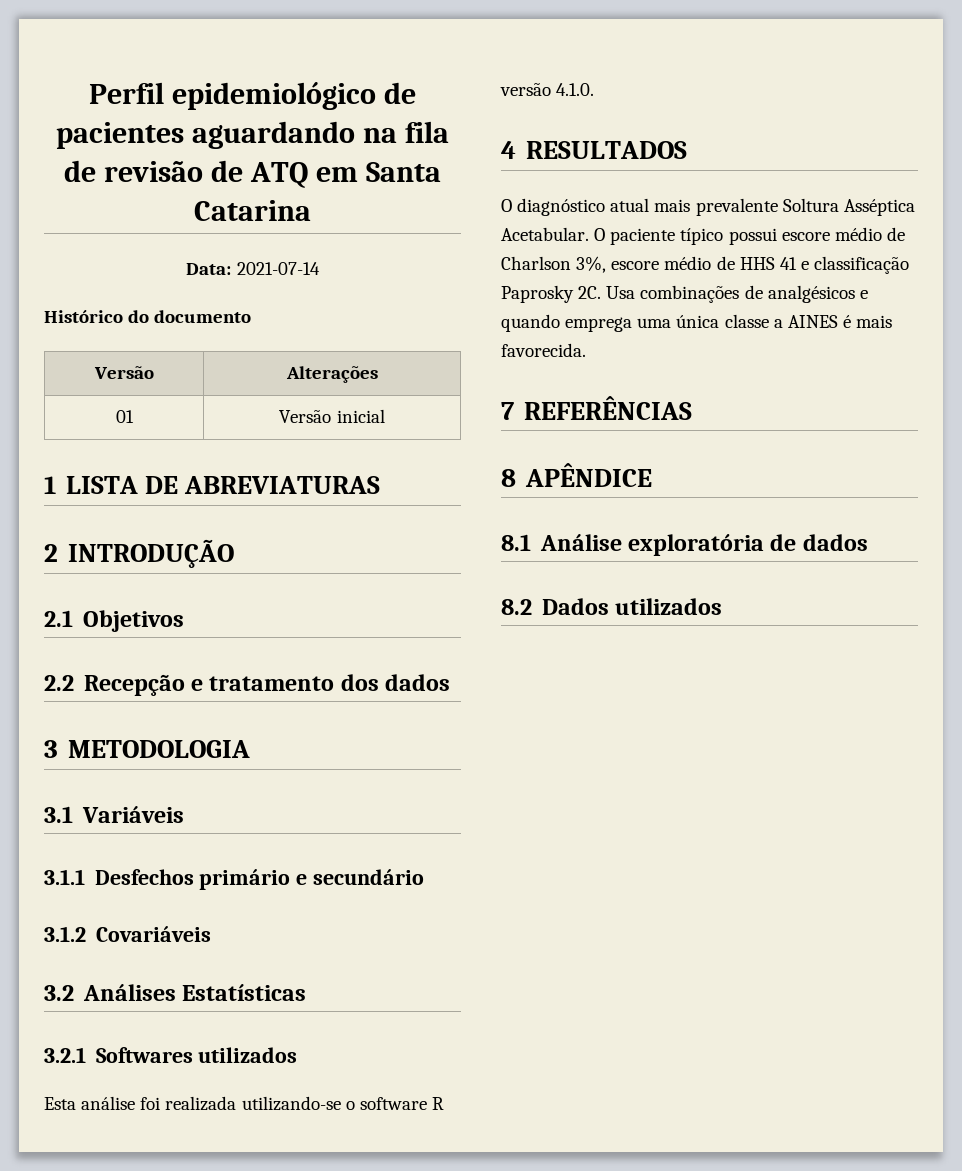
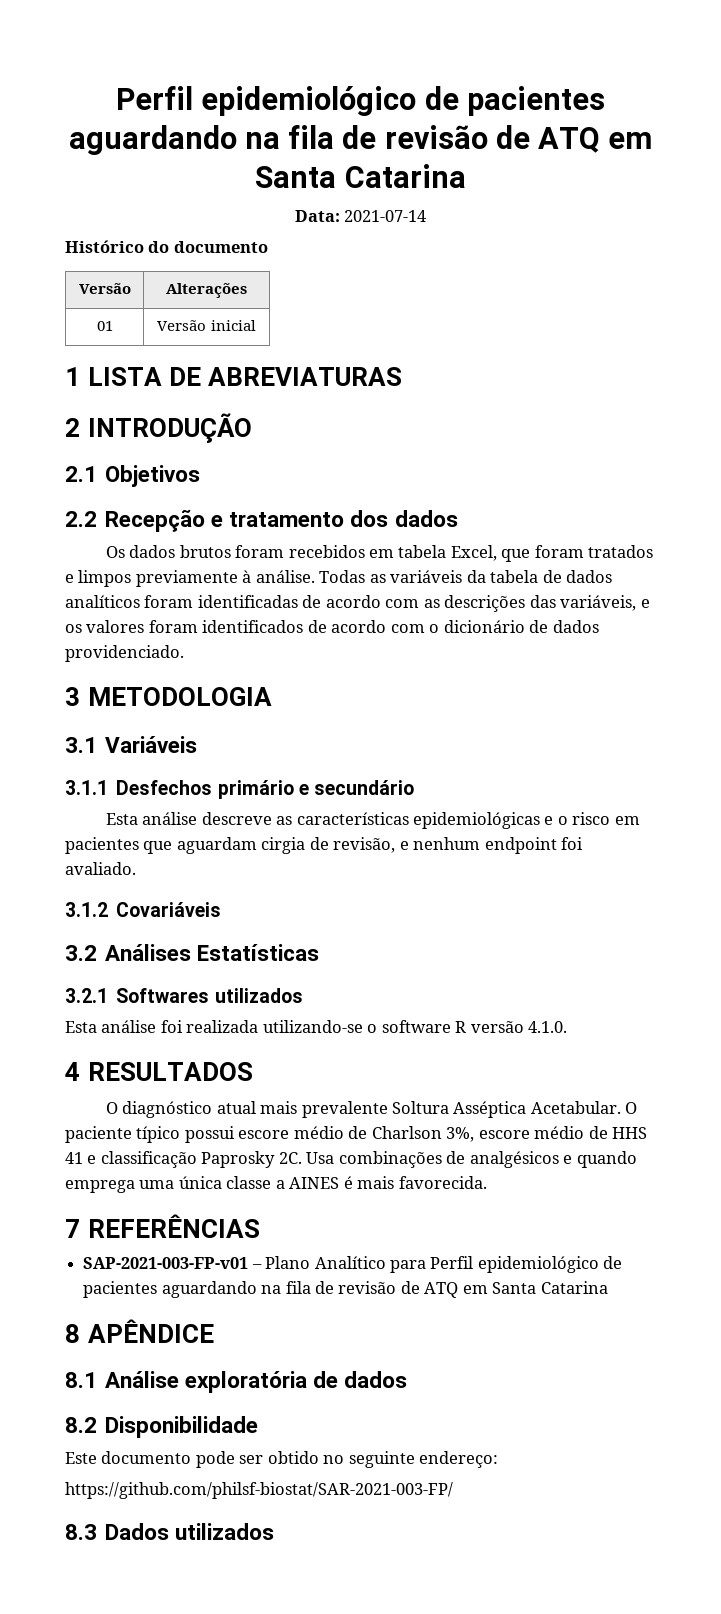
+ Os dados brutos foram recebidos em tabela Excel, que foram tratados e limpos previamente à análise. Todas as variáveis da tabela de dados analíticos foram identificadas de acordo com as descrições das variáveis, e os valores foram identificados de acordo com o dicionário de dados providenciado.
+ Esta análise descreve as características epidemiológicas e o risco em pacientes que aguardam cirgia de revisão, e nenhum endpoint foi avaliado.
+ SAP-2021-003-FP-v01 – Plano Analítico para Perfil epidemiológico de pacientes aguardando na fila de revisão de ATQ em Santa Catarina
- 8.2 Dados utilizados
+ 8.2 Disponibilidade
+ Este documento pode ser obtido no seguinte endereço:
+ https://github.com/philsf-biostat/SAR-2021-003-FP/
+ 8.3 Dados utilizados

